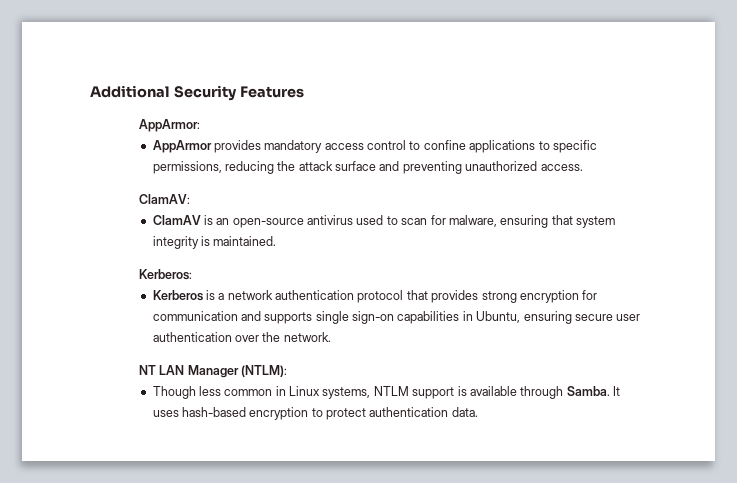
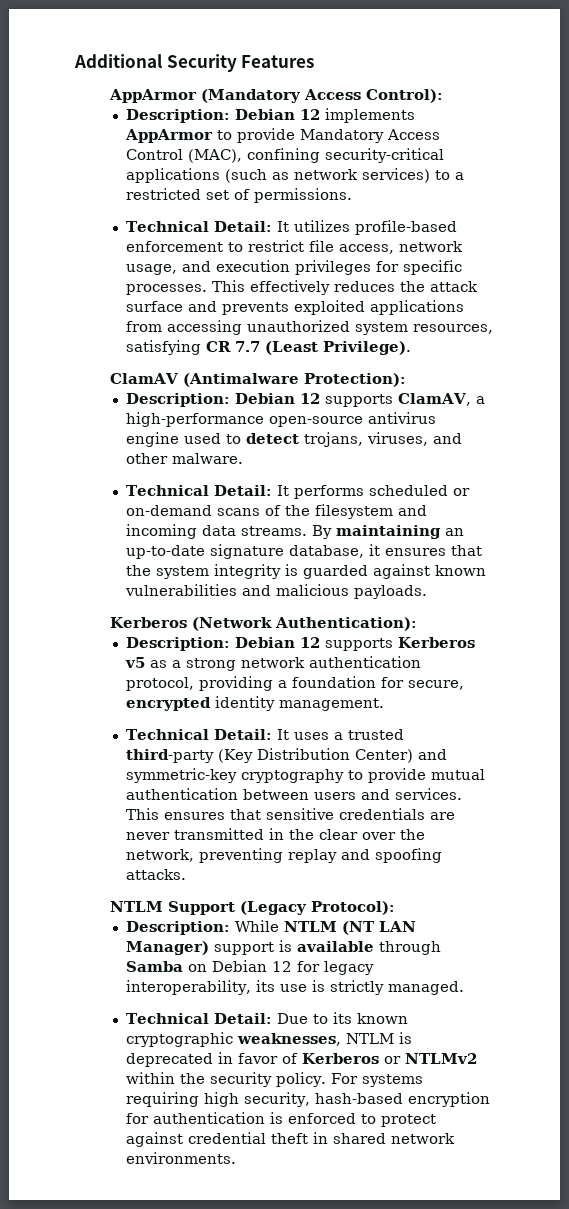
- AppArmor:
- AppArmor provides mandatory access control to confine applications to specific permissions, reducing the attack surface and preventing unauthorized access.
- ClamAV:
- ClamAV is an open-source antivirus used to scan for malware, ensuring that system integrity is maintained.
- Kerberos:
- Kerberos is a network authentication protocol that provides strong encryption for communication and supports single sign-on capabilities in Ubuntu, ensuring secure user authentication over the network.
- NT LAN Manager (NTLM):
- Though less common in Linux systems, NTLM support is available through Samba. It uses hash-based encryption to protect authentication data.
+ AppArmor (Mandatory Access Control):
+ Description: Debian 12 implements AppArmor to provide Mandatory Access Control (MAC), confining security-critical applications (such as network services) to a restricted set of permissions.
+ Technical Detail: It utilizes profile-based enforcement to restrict file access, network usage, and execution privileges for specific processes. This effectively reduces the attack surface and prevents exploited applications from accessing unauthorized system resources, satisfying CR 7.7 (Least Privilege).
+ ClamAV (Antimalware Protection):
+ Description: Debian 12 supports ClamAV, a high-performance open-source antivirus engine used to detect trojans, viruses, and other malware.
+ Technical Detail: It performs scheduled or on-demand scans of the filesystem and incoming data streams. By maintaining an up-to-date signature database, it ensures that the system integrity is guarded against known vulnerabilities and malicious payloads.
+ Kerberos (Network Authentication):
+ Description: Debian 12 supports Kerberos v5 as a strong network authentication protocol, providing a foundation for secure, encrypted identity management.
+ Technical Detail: It uses a trusted third-party (Key Distribution Center) and symmetric-key cryptography to provide mutual authentication between users and services. This ensures that sensitive credentials are never transmitted in the clear over the network, preventing replay and spoofing attacks.
+ NTLM Support (Legacy Protocol):
+ Description: While NTLM (NT LAN Manager) support is available through Samba on Debian 12 for legacy interoperability, its use is strictly managed.
+ Technical Detail: Due to its known cryptographic weaknesses, NTLM is deprecated in favor of Kerberos or NTLMv2 within the security policy. For systems requiring high security, hash-based encryption for authentication is enforced to protect against credential theft in shared network environments.

